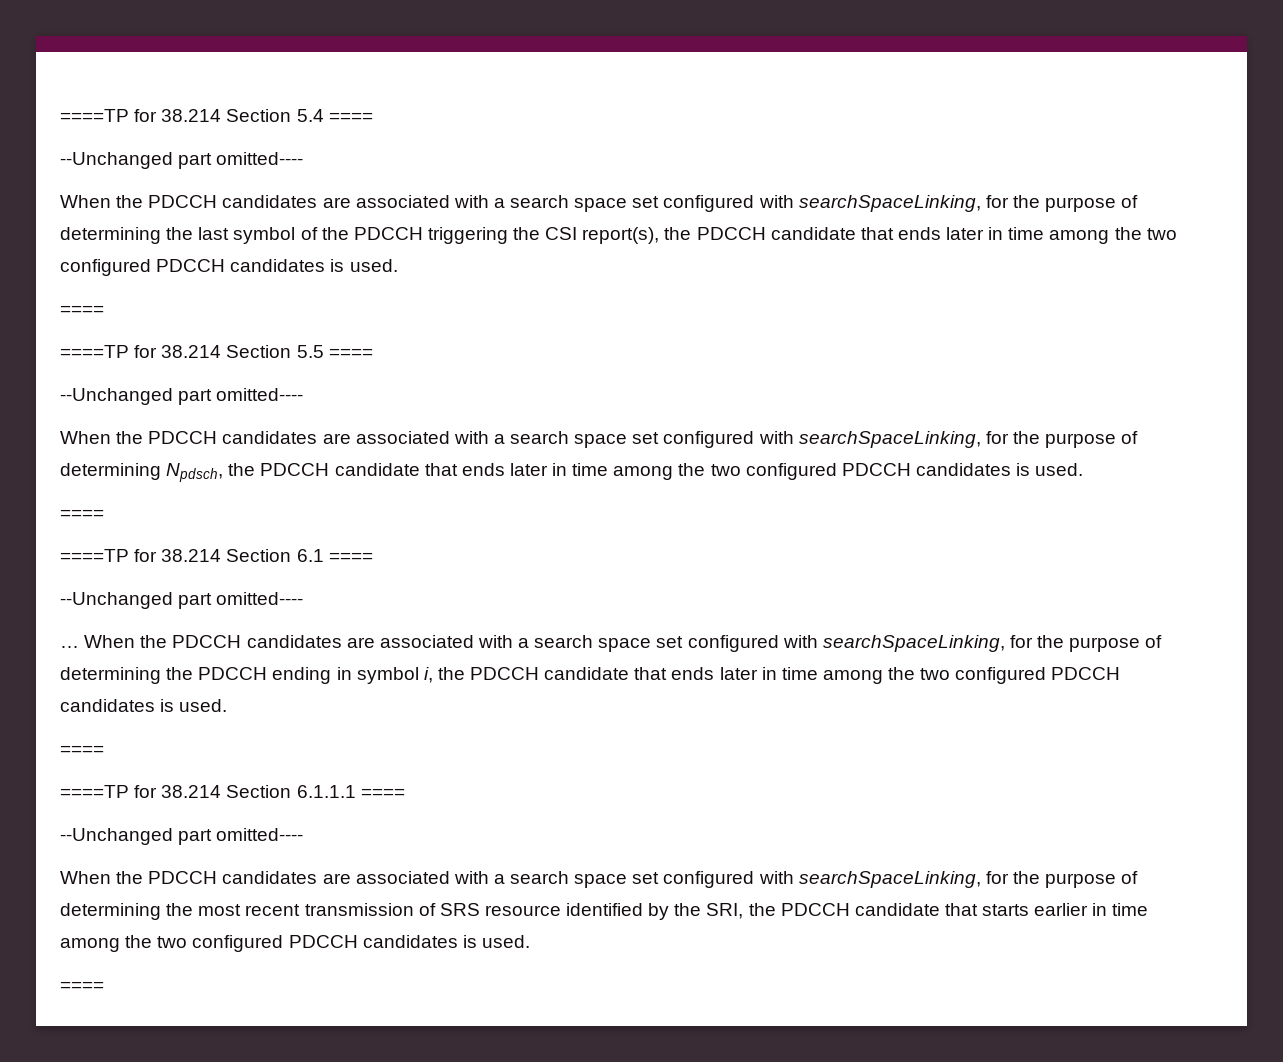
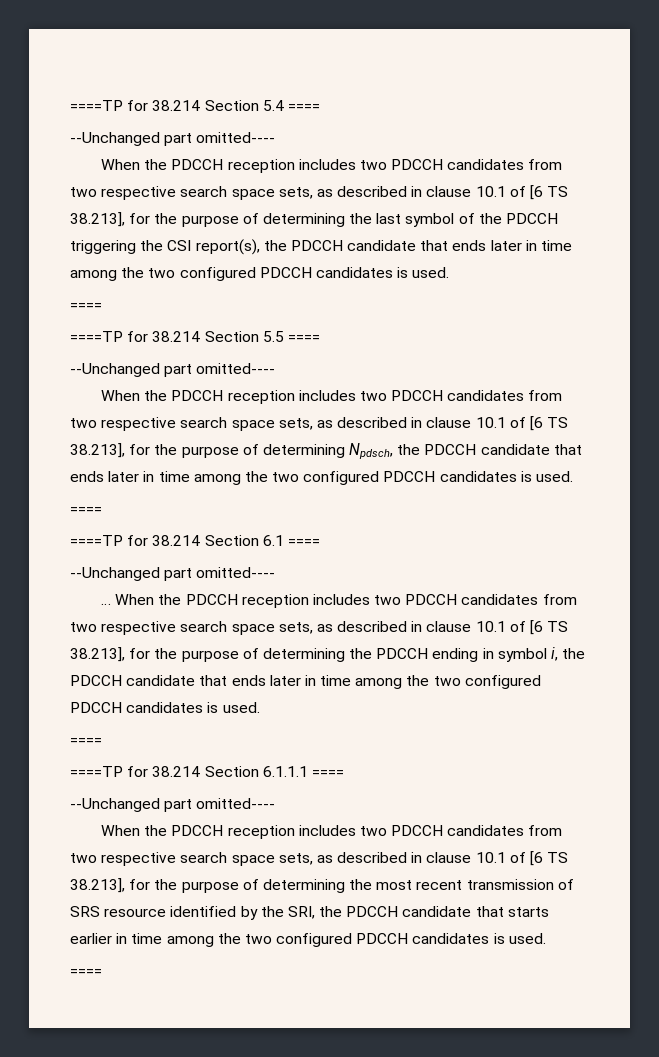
- When the PDCCH candidates are associated with a search space set configured with searchSpaceLinking, for the purpose of determining the last symbol of the PDCCH triggering the CSI report(s), the PDCCH candidate that ends later in time among the two configured PDCCH candidates is used.
+ When the PDCCH reception includes two PDCCH candidates from two respective search space sets, as described in clause 10.1 of [6 TS 38.213], for the purpose of determining the last symbol of the PDCCH triggering the CSI report(s), the PDCCH candidate that ends later in time among the two configured PDCCH candidates is used.
- When the PDCCH candidates are associated with a search space set configured with searchSpaceLinking, for the purpose of determining Npdsch, the PDCCH candidate that ends later in time among the two configured PDCCH candidates is used.
+ When the PDCCH reception includes two PDCCH candidates from two respective search space sets, as described in clause 10.1 of [6 TS 38.213], for the purpose of determining Npdsch, the PDCCH candidate that ends later in time among the two configured PDCCH candidates is used.
- When the PDCCH candidates are associated with a search space set configured with searchSpaceLinking, for the purpose of determining the PDCCH ending in symbol i, the PDCCH candidate that ends later in time among the two configured PDCCH candidates is used.
+ When the PDCCH reception includes two PDCCH candidates from two respective search space sets, as described in clause 10.1 of [6 TS 38.213], for the purpose of determining the PDCCH ending in symbol i, the PDCCH candidate that ends later in time among the two configured PDCCH candidates is used.
- When the PDCCH candidates are associated with a search space set configured with searchSpaceLinking, for the purpose of determining the most recent transmission of SRS resource identified by the SRI, the PDCCH candidate that starts earlier in time among the two configured PDCCH candidates is used.
+ When the PDCCH reception includes two PDCCH candidates from two respective search space sets, as described in clause 10.1 of [6 TS 38.213], for the purpose of determining the most recent transmission of SRS resource identified by the SRI, the PDCCH candidate that starts earlier in time among the two configured PDCCH candidates is used.

